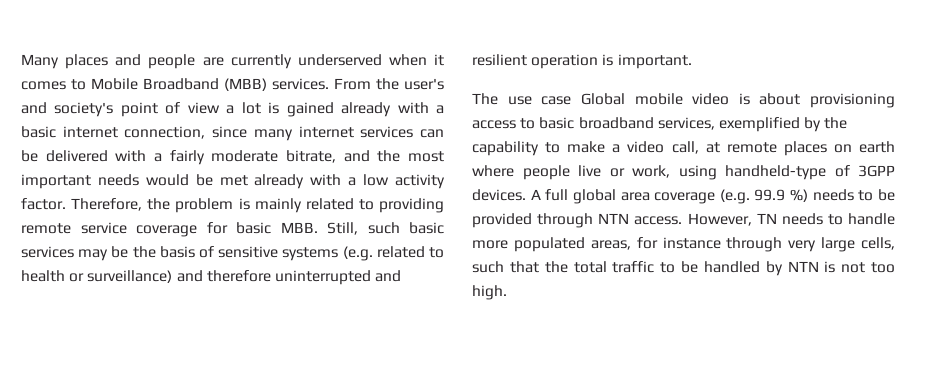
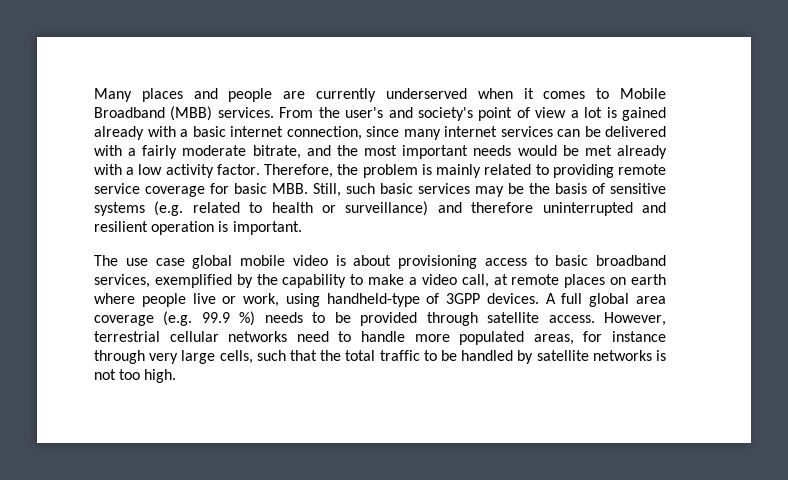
- The use case Global mobile video is about provisioning access to basic broadband services, exemplified by the capability to make a video call, at remote places on earth where people live or work, using handheld-type of 3GPP devices.
+ The use case global mobile video is about provisioning access to basic broadband services, exemplified by the capability to make a video call, at remote places on earth where people live or work, using handheld-type of 3GPP devices.
- A full global area coverage (e.g. 99.9 %) needs to be provided through NTN access.
+ A full global area coverage (e.g. 99.9 %) needs to be provided through satellite access.
- However, TN needs to handle more populated areas, for instance through very large cells, such that the total traffic to be handled by NTN is not too high.
+ However, terrestrial cellular networks need to handle more populated areas, for instance through very large cells, such that the total traffic to be handled by satellite networks is not too high.

